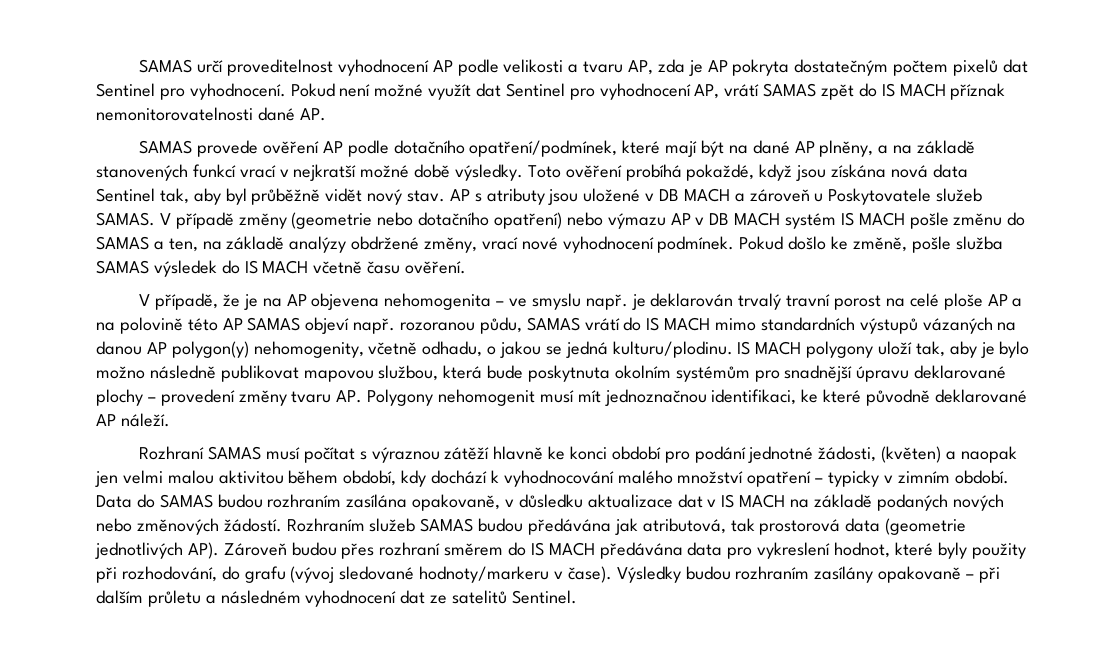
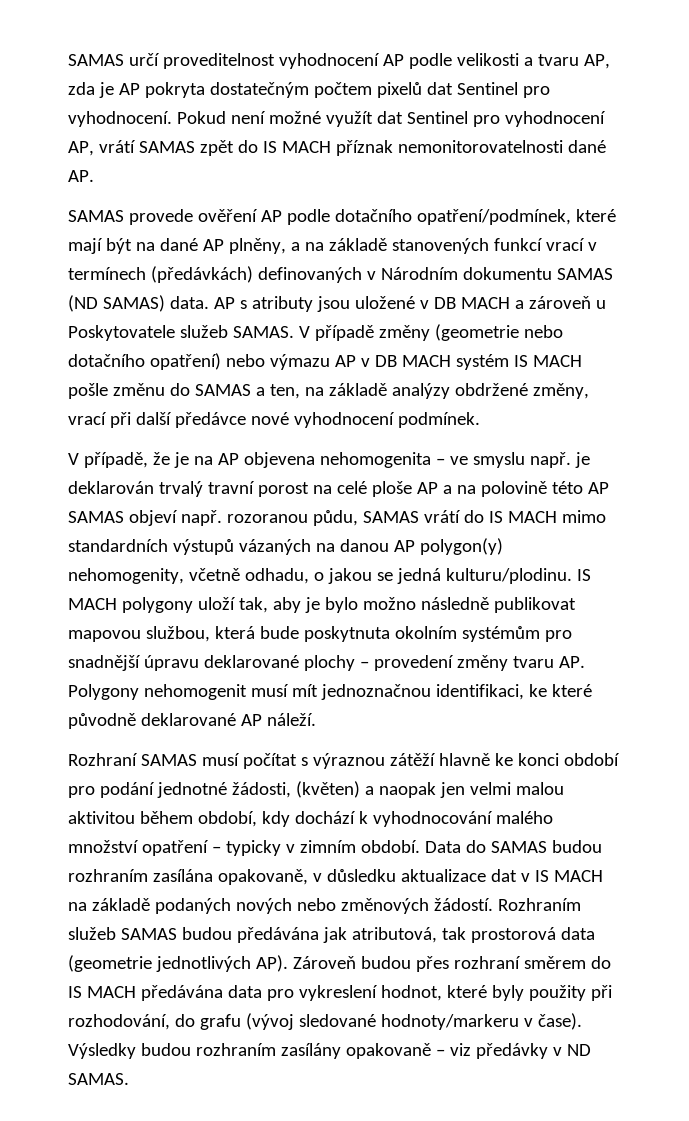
- SAMAS provede ověření AP podle dotačního opatření/podmínek, které mají být na dané AP plněny, a na základě stanovených funkcí vrací v nejkratší možné době výsledky. Toto ověření probíhá pokaždé, když jsou získána nová data Sentinel tak, aby byl průběžně vidět nový stav.
+ SAMAS provede ověření AP podle dotačního opatření/podmínek, které mají být na dané AP plněny, a na základě stanovených funkcí vrací v termínech (předávkách) definovaných v Národním dokumentu SAMAS (ND SAMAS) data.
- V případě změny (geometrie nebo dotačního opatření) nebo výmazu AP v DB MACH systém IS MACH pošle změnu do SAMAS a ten, na základě analýzy obdržené změny, vrací nové vyhodnocení podmínek. Pokud došlo ke změně, pošle služba SAMAS výsledek do IS MACH včetně času ověření.
+ V případě změny (geometrie nebo dotačního opatření) nebo výmazu AP v DB MACH systém IS MACH pošle změnu do SAMAS a ten, na základě analýzy obdržené změny, vrací při další předávce nové vyhodnocení podmínek.
- Výsledky budou rozhraním zasílány opakovaně – při dalším průletu a následném vyhodnocení dat ze satelitů Sentinel.
+ Výsledky budou rozhraním zasílány opakovaně – viz předávky v ND SAMAS.

